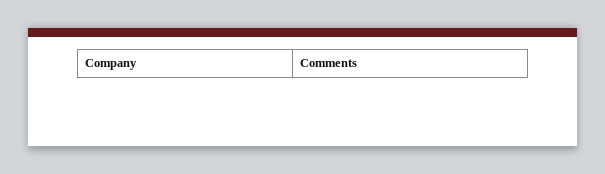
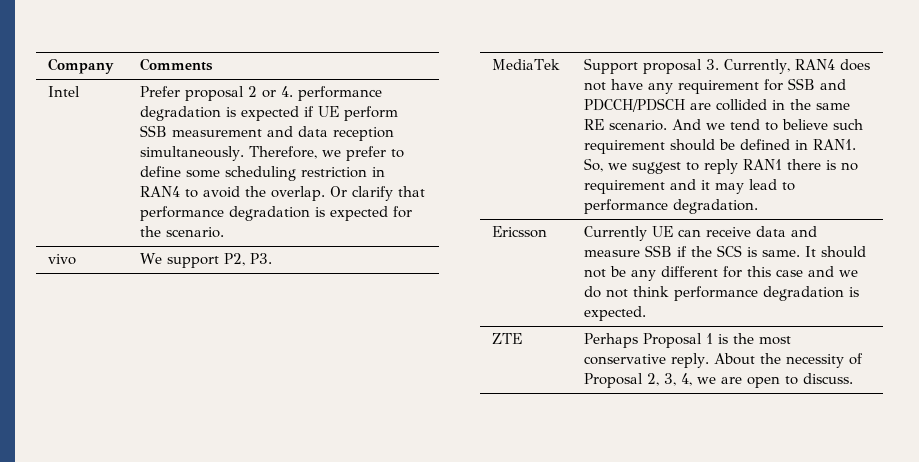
+ Intel | Prefer proposal 2 or 4. performance degradation is expected if UE perform SSB measurement and data reception simultaneously. Therefore, we prefer to define some scheduling restriction in RAN4 to avoid the overlap. Or clarify that performance degradation is expected for the scenario.
+ vivo | We support P2, P3.
+ MediaTek | Support proposal 3. Currently, RAN4 does not have any requirement for SSB and PDCCH/PDSCH are collided in the same RE scenario. And we tend to believe such requirement should be defined in RAN1. So, we suggest to reply RAN1 there is no requirement and it may lead to performance degradation.
+ Ericsson | Currently UE can receive data and measure SSB if the SCS is same. It should not be any different for this case and we do not think performance degradation is expected.
+ ZTE | Perhaps Proposal 1 is the most conservative reply. About the necessity of Proposal 2, 3, 4, we are open to discuss.

